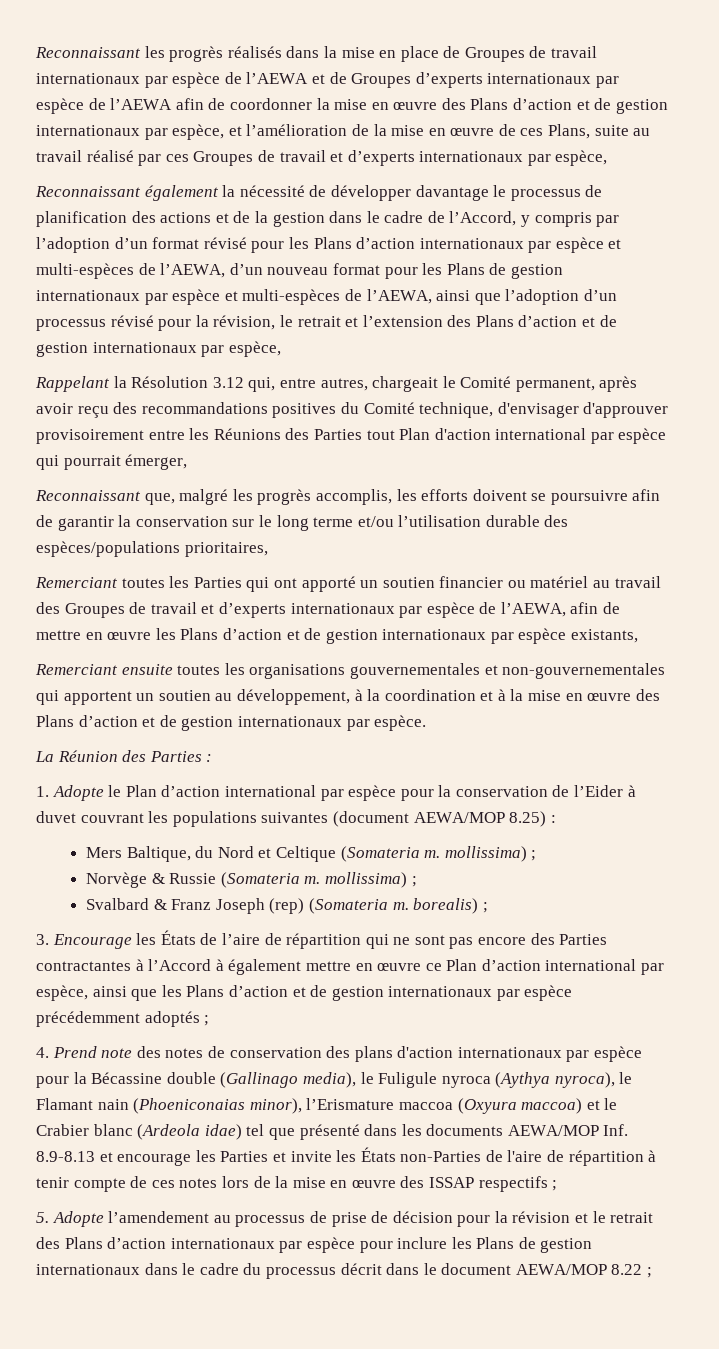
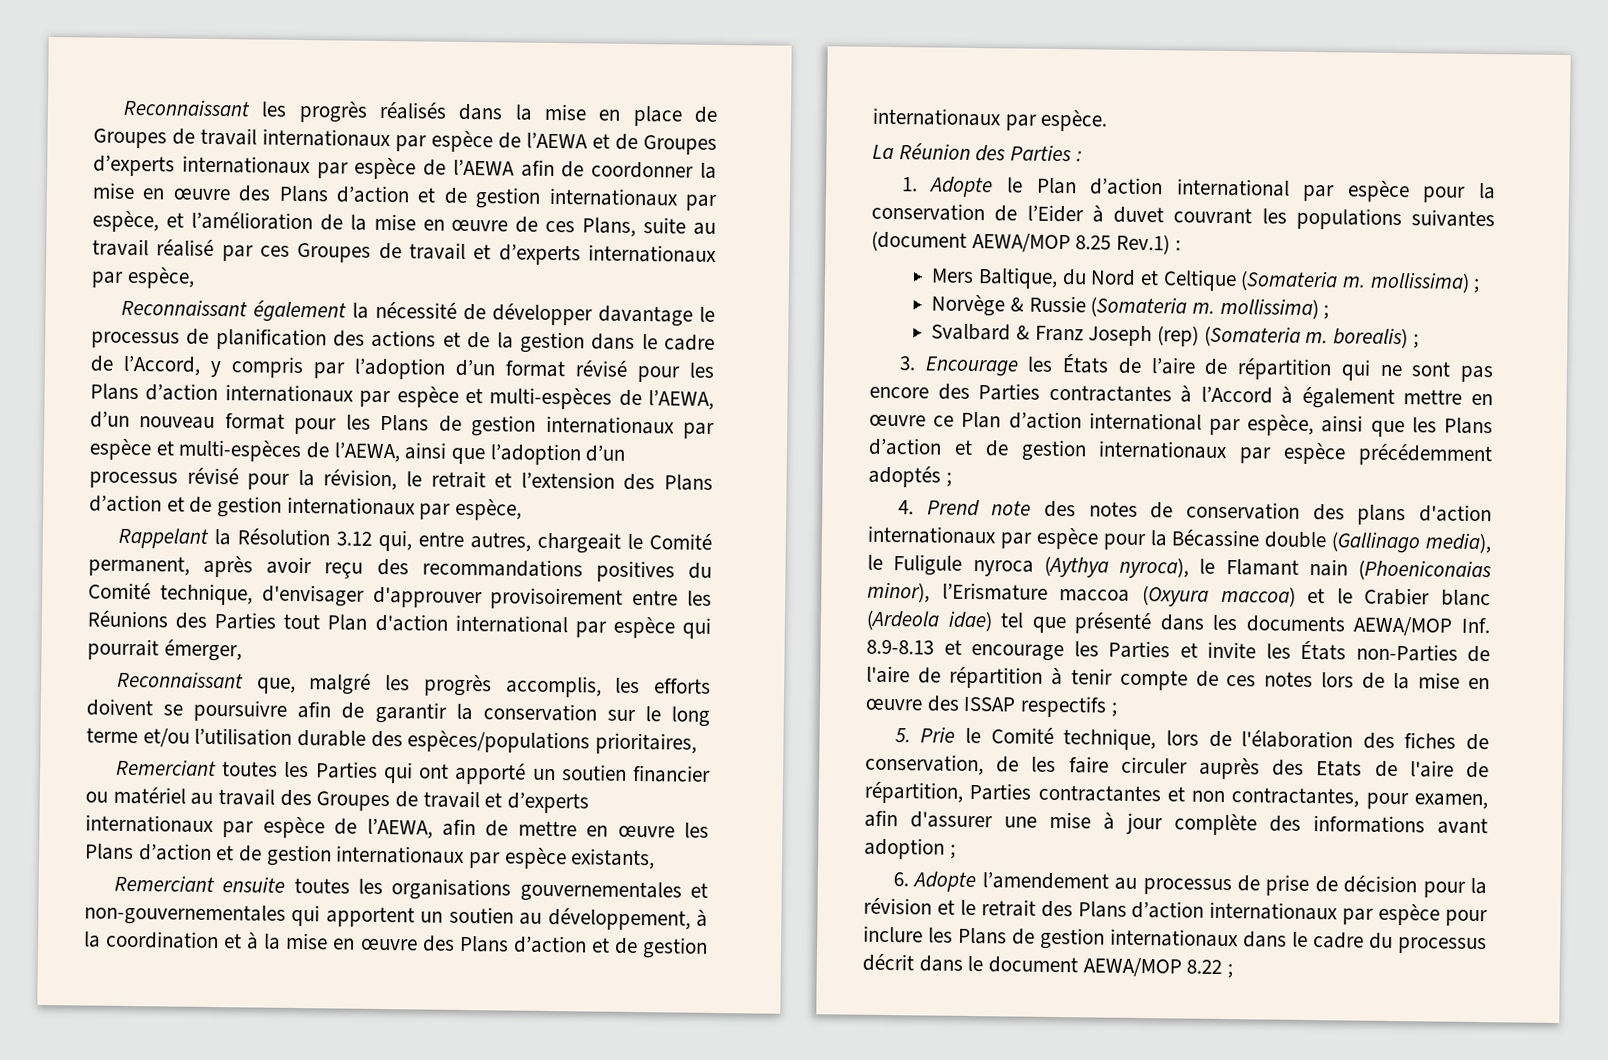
- 1. Adopte le Plan d’action international par espèce pour la conservation de l’Eider à duvet couvrant les populations suivantes (document AEWA/MOP 8.25) :
+ 1. Adopte le Plan d’action international par espèce pour la conservation de l’Eider à duvet couvrant les populations suivantes (document AEWA/MOP 8.25 Rev.1) :
- 5. Adopte l’amendement au processus de prise de décision pour la révision et le retrait des Plans d’action internationaux par espèce pour inclure les Plans de gestion internationaux dans le cadre du processus décrit dans le document AEWA/MOP 8.22 ;
+ 5. Prie le Comité technique, lors de l'élaboration des fiches de conservation, de les faire circuler auprès des Etats de l'aire de répartition, Parties contractantes et non contractantes, pour examen, afin d'assurer une mise à jour complète des informations avant adoption ;
+ 6. Adopte l’amendement au processus de prise de décision pour la révision et le retrait des Plans d’action internationaux par espèce pour inclure les Plans de gestion internationaux dans le cadre du processus décrit dans le document AEWA/MOP 8.22 ;

